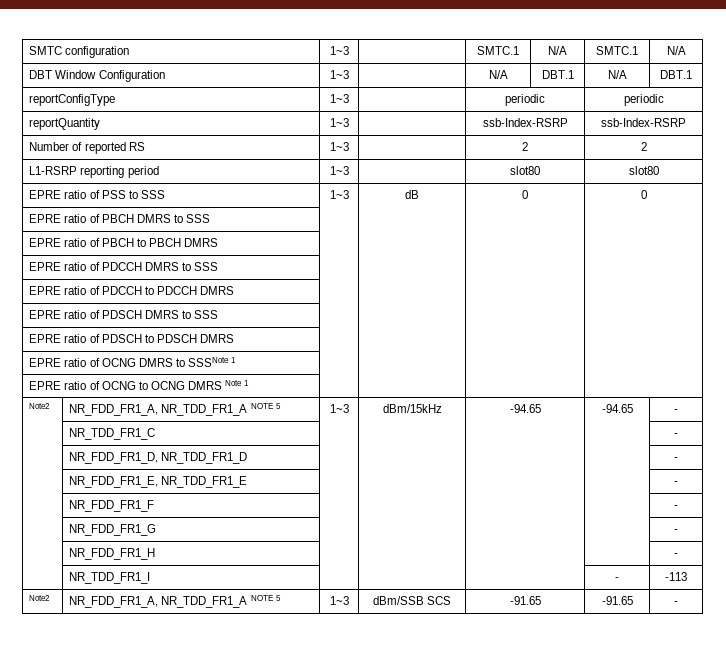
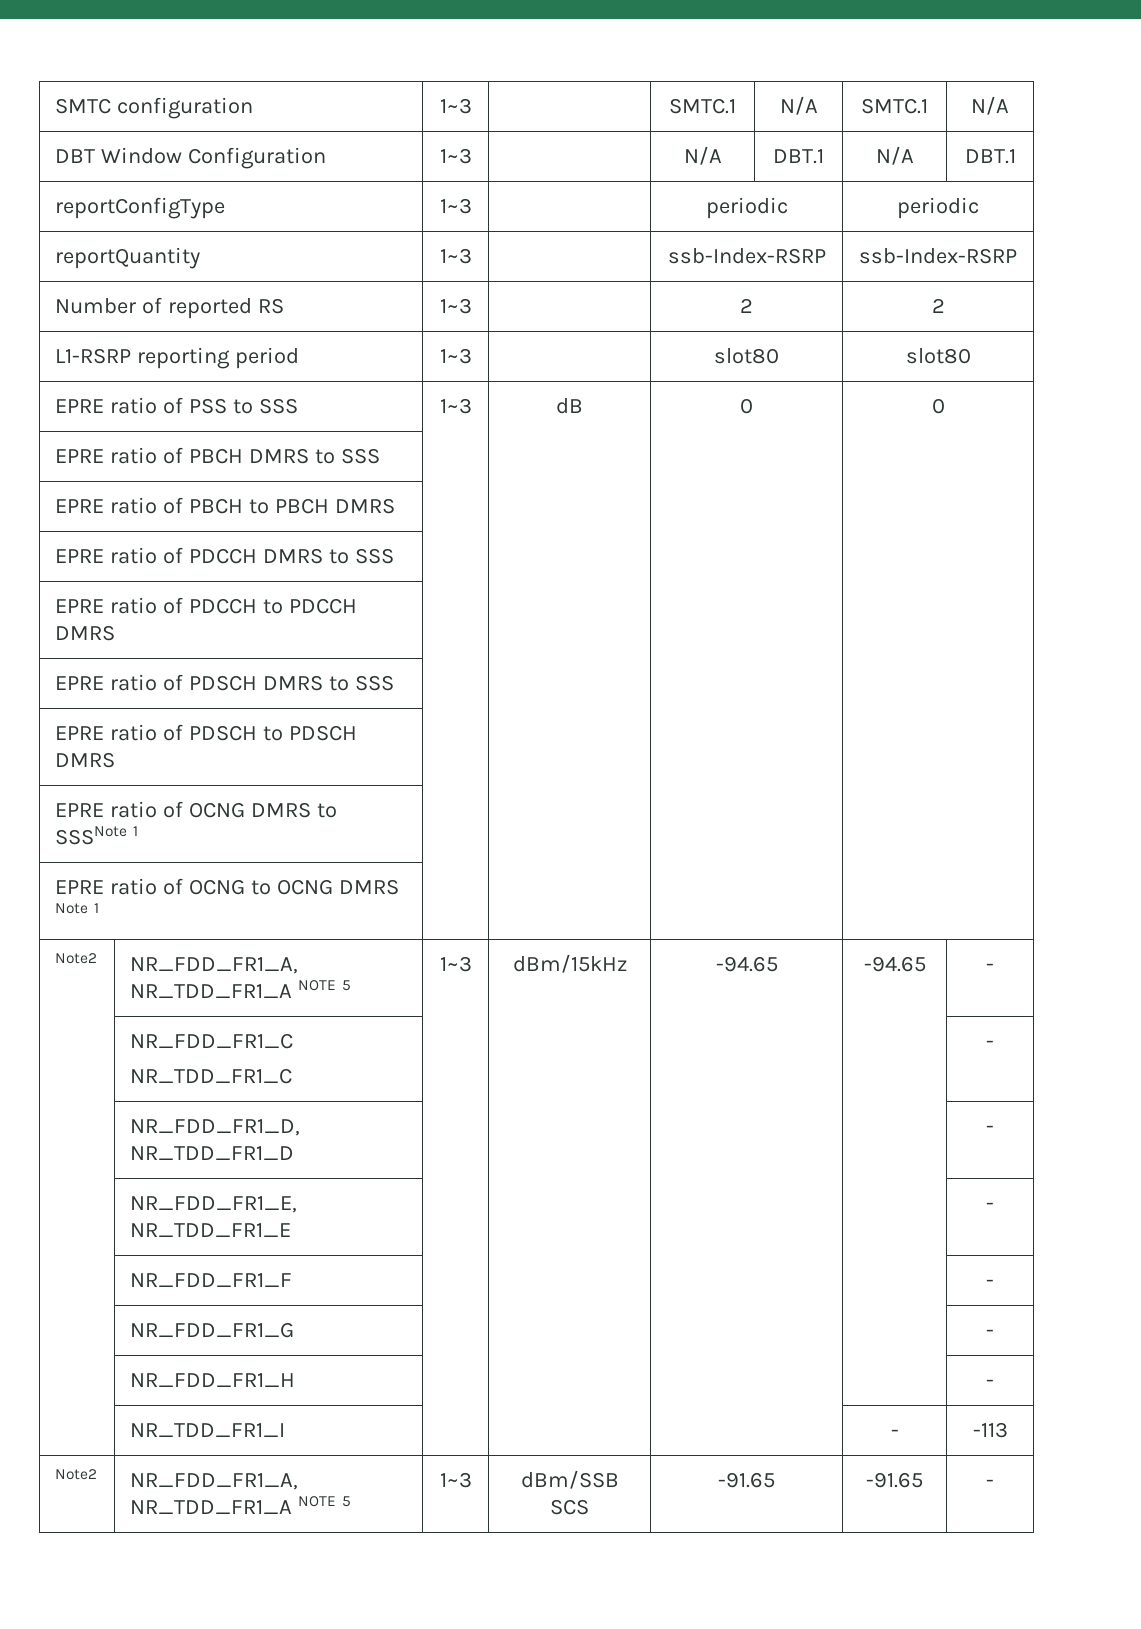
- | NR_TDD_FR1_C | | | | | -
+ | NR_FDD_FR1_C
+ NR_TDD_FR1_C | | | | | -

